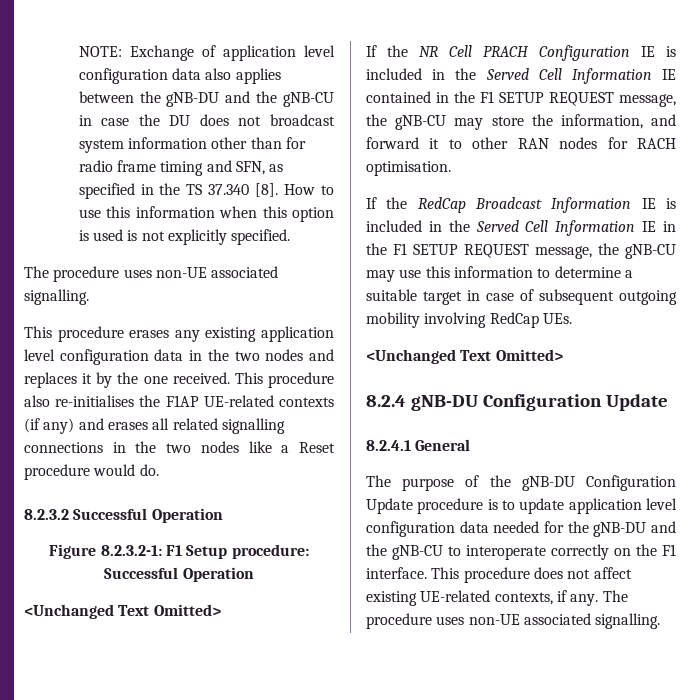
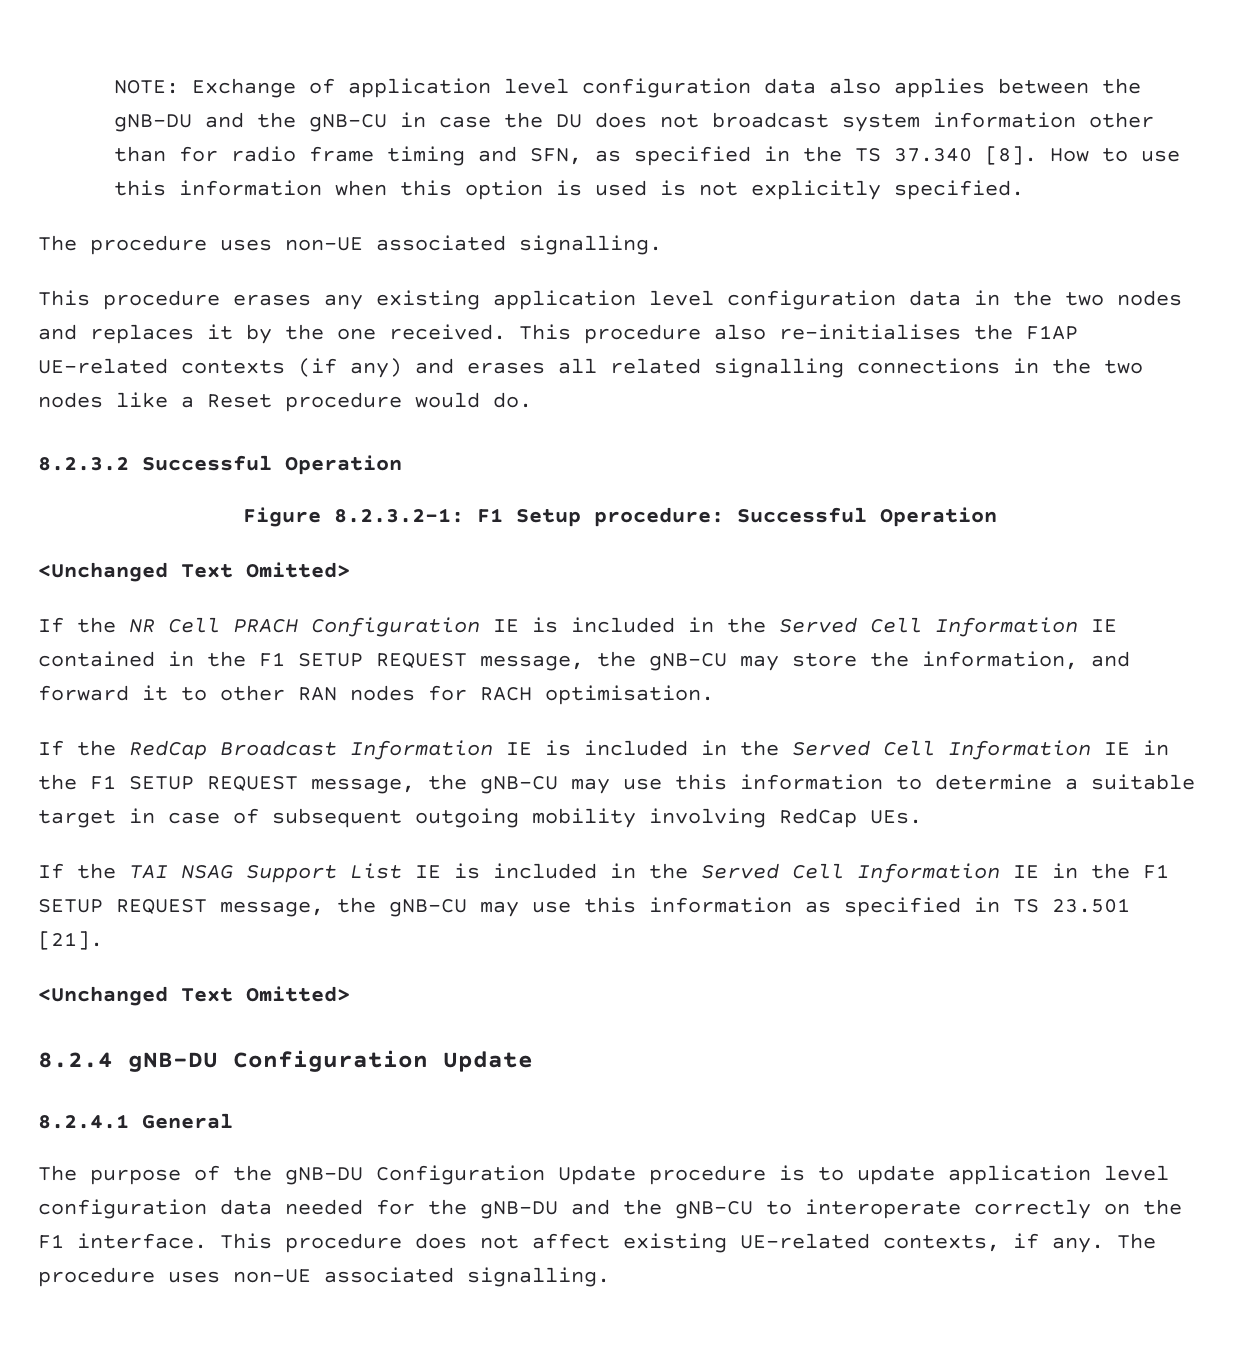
+ If the TAI NSAG Support List IE is included in the Served Cell Information IE in the F1 SETUP REQUEST message, the gNB-CU may use this information as specified in TS 23.501 [21].

